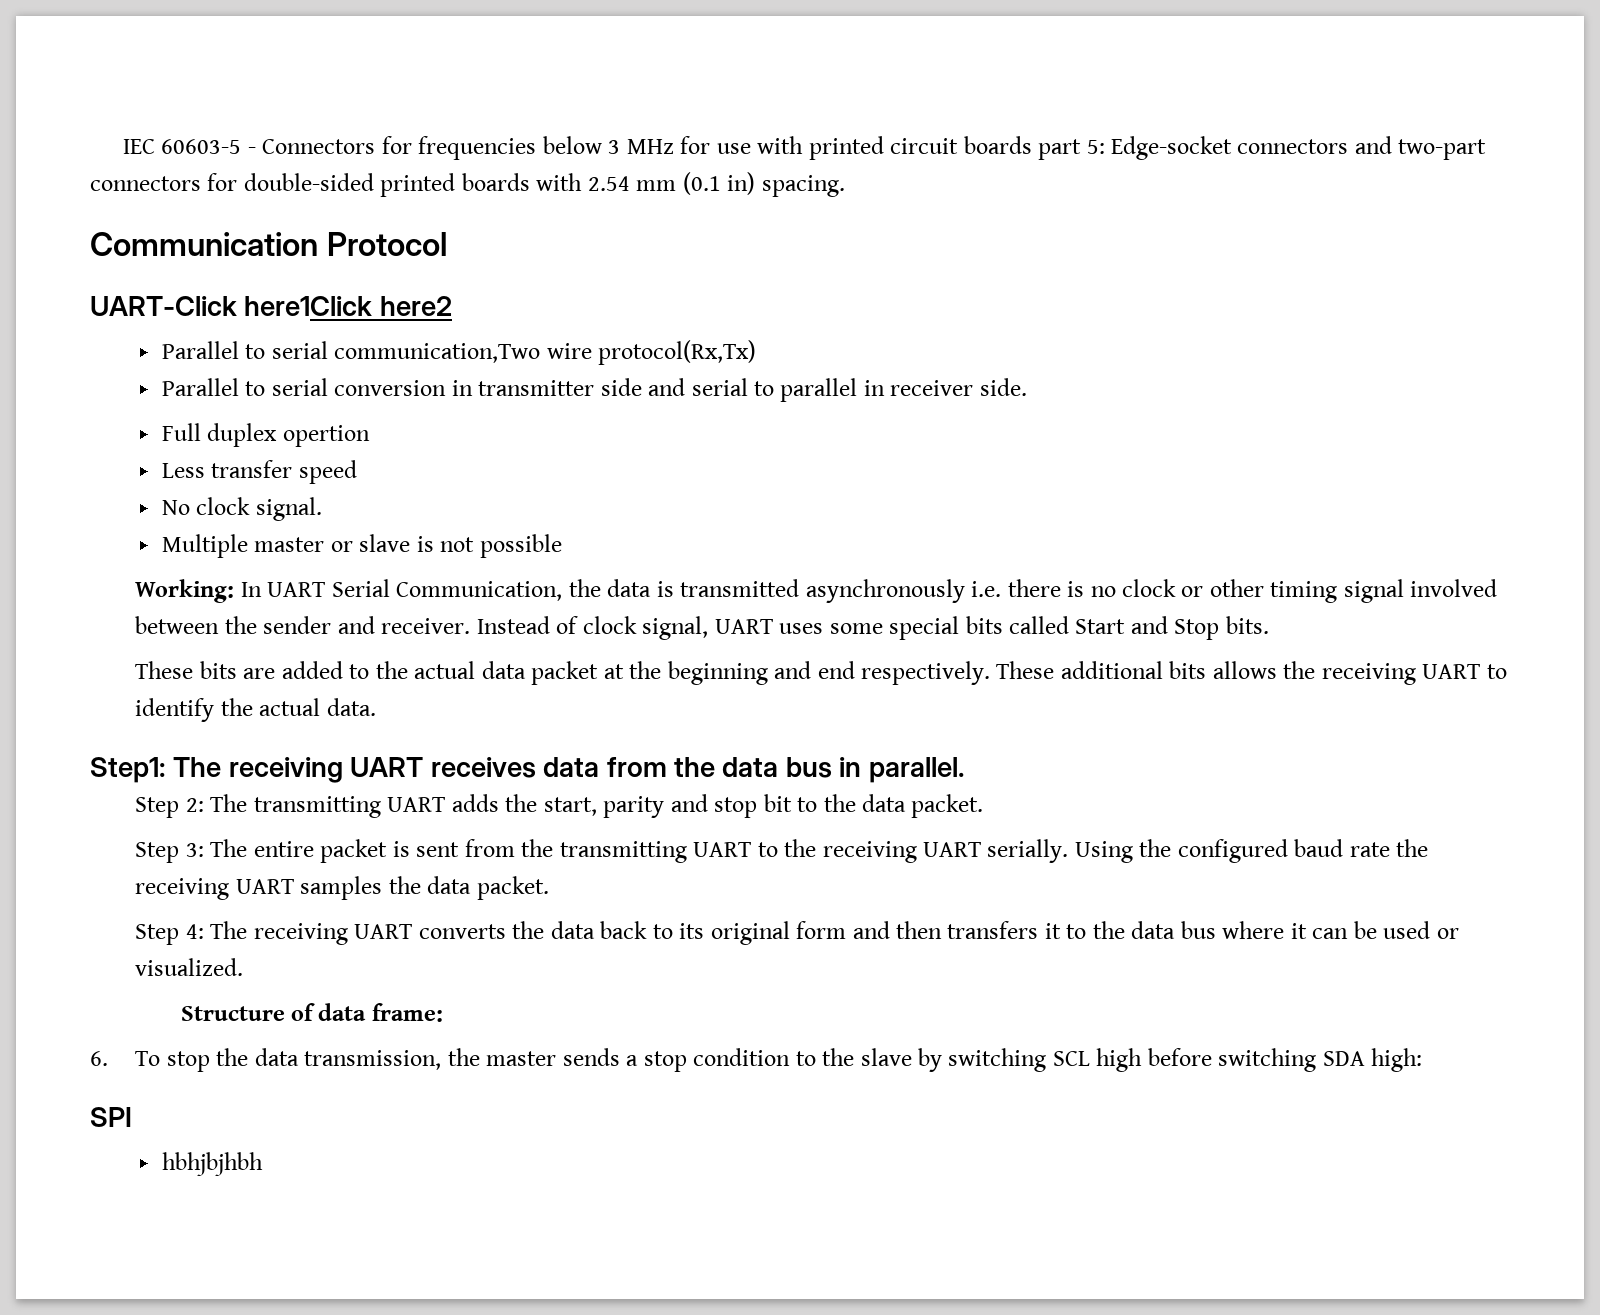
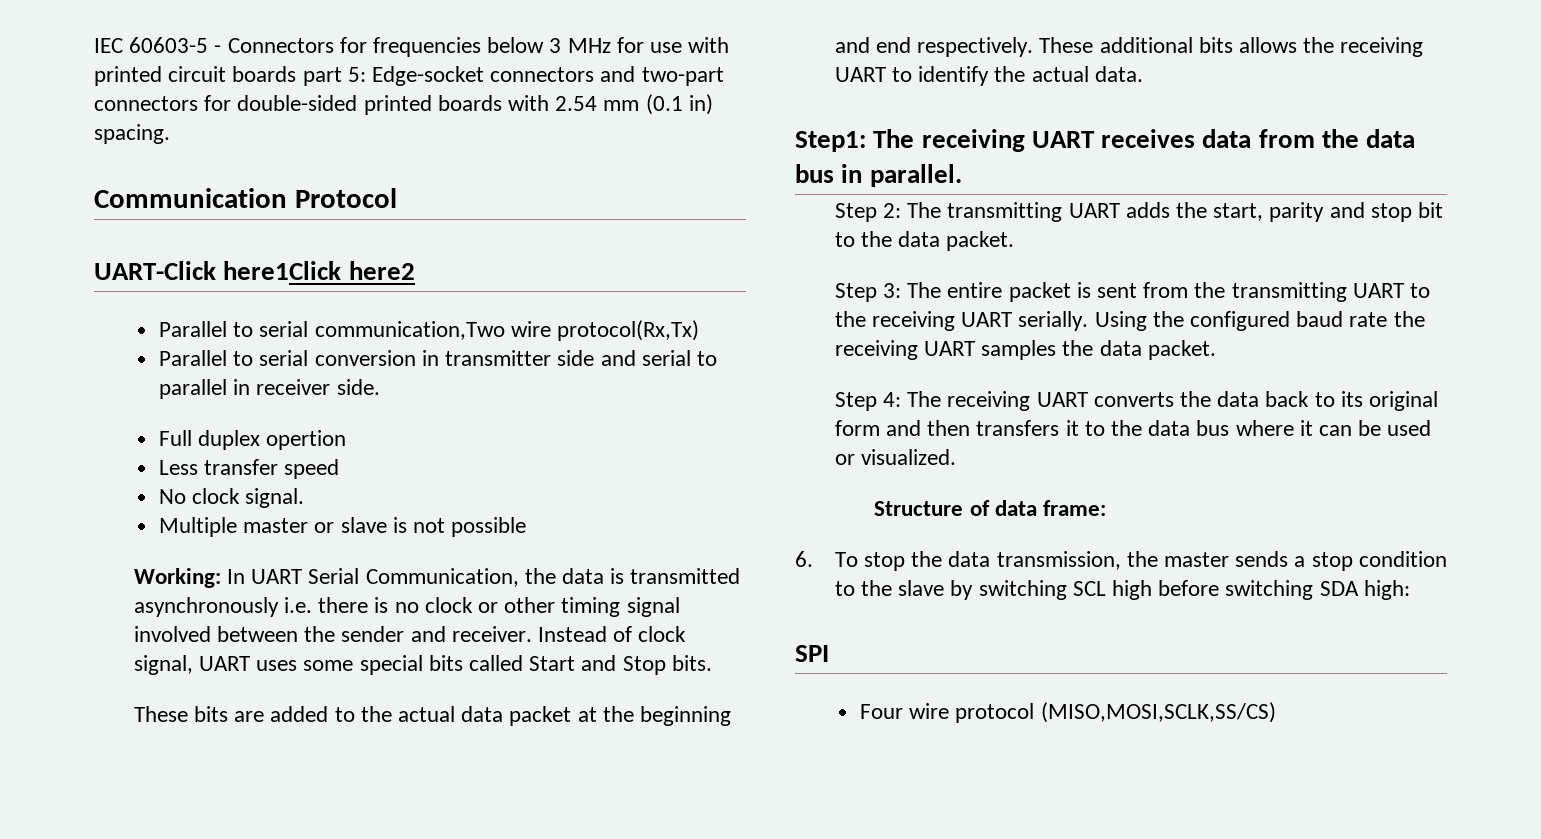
- hbhjbjhbh
+ Four wire protocol (MISO,MOSI,SCLK,SS/CS)

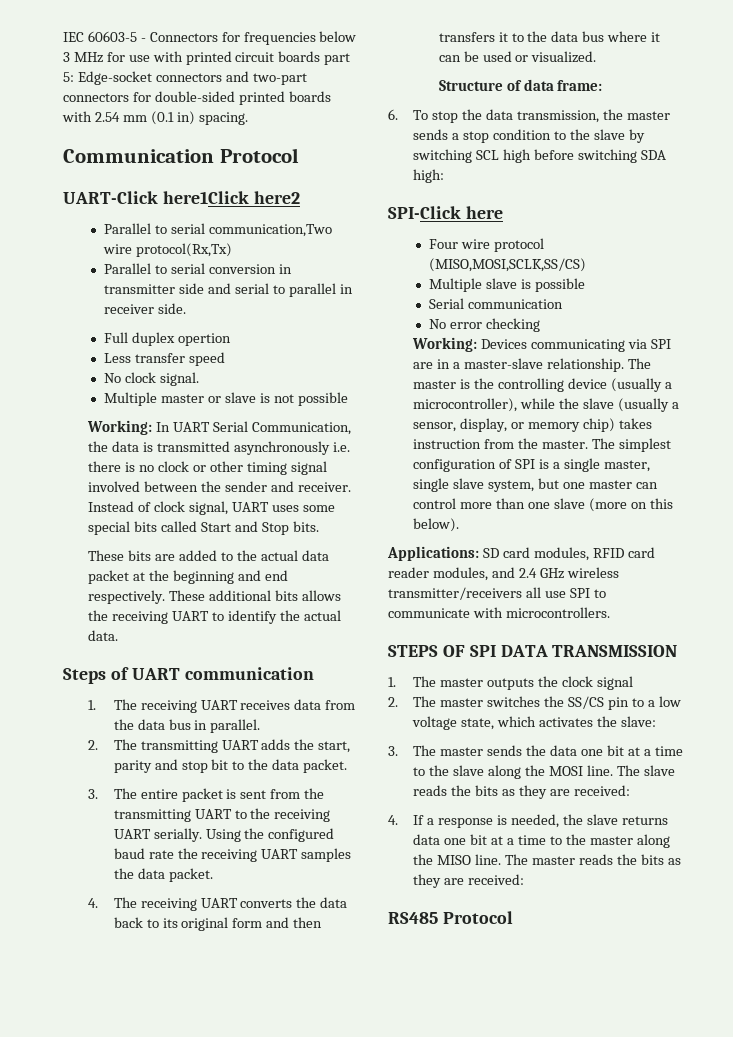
- Step1: The receiving UART receives data from the data bus in parallel.
+ Steps of UART communication
+ 1. The receiving UART receives data from the data bus in parallel.
- Step 2: The transmitting UART adds the start, parity and stop bit to the data packet.
+ 2. The transmitting UART adds the start, parity and stop bit to the data packet.
- Step 3: The entire packet is sent from the transmitting UART to the receiving UART serially.
+ 3. The entire packet is sent from the transmitting UART to the receiving UART serially.
- Step 4: The receiving UART converts the data back to its original form and then transfers it to the data bus where it can be used or visualized.
+ 4. The receiving UART converts the data back to its original form and then transfers it to the data bus where it can be used or visualized.
- SPI
+ SPI-Click here
+ Multiple slave is possible
+ Serial communication
+ No error checking
+ Working: Devices communicating via SPI are in a master-slave relationship. The master is the controlling device (usually a microcontroller), while the slave (usually a sensor, display, or memory chip) takes instruction from the master. The simplest configuration of SPI is a single master, single slave system, but one master can control more than one slave (more on this below).
+ Applications: SD card modules, RFID card reader modules, and 2.4 GHz wireless transmitter/receivers all use SPI to communicate with microcontrollers.
+ STEPS OF SPI DATA TRANSMISSION
+ 1. The master outputs the clock signal
+ 2. The master switches the SS/CS pin to a low voltage state, which activates the slave:
+ 3. The master sends the data one bit at a time to the slave along the MOSI line. The slave reads the bits as they are received:
+ 4. If a response is needed, the slave returns data one bit at a time to the master along the MISO line. The master reads the bits as they are received:
+ RS485 Protocol

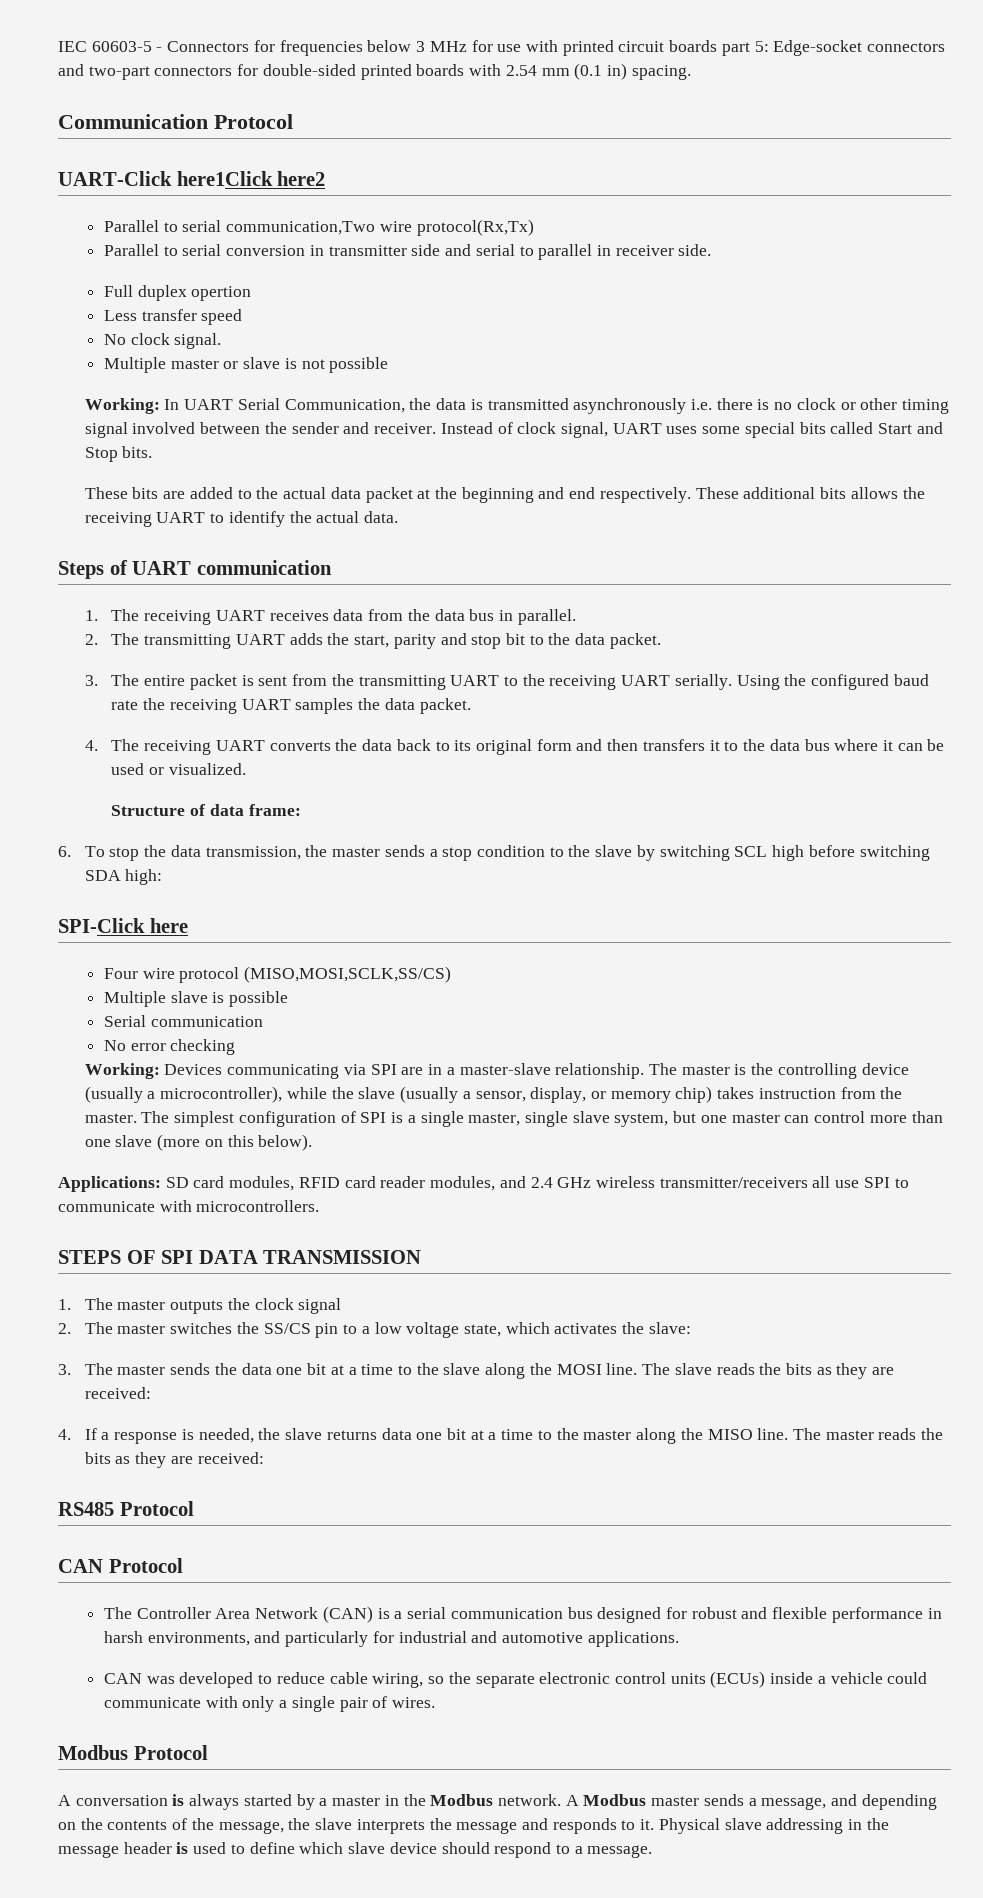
+ CAN Protocol
+ The Controller Area Network (CAN) is a serial communication bus designed for robust and flexible performance in harsh environments, and particularly for industrial and automotive applications.
+ CAN was developed to reduce cable wiring, so the separate electronic control units (ECUs) inside a vehicle could communicate with only a single pair of wires.
+ Modbus Protocol
+ A conversation is always started by a master in the Modbus network. A Modbus master sends a message, and depending on the contents of the message, the slave interprets the message and responds to it. Physical slave addressing in the message header is used to define which slave device should respond to a message.

